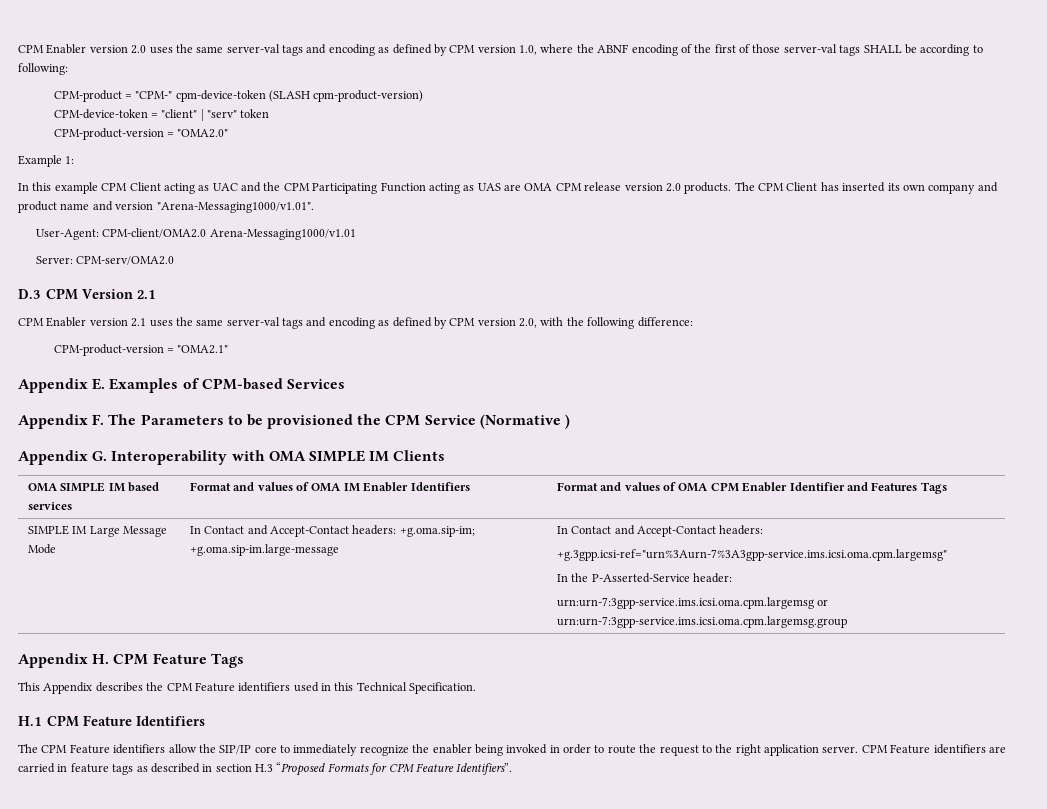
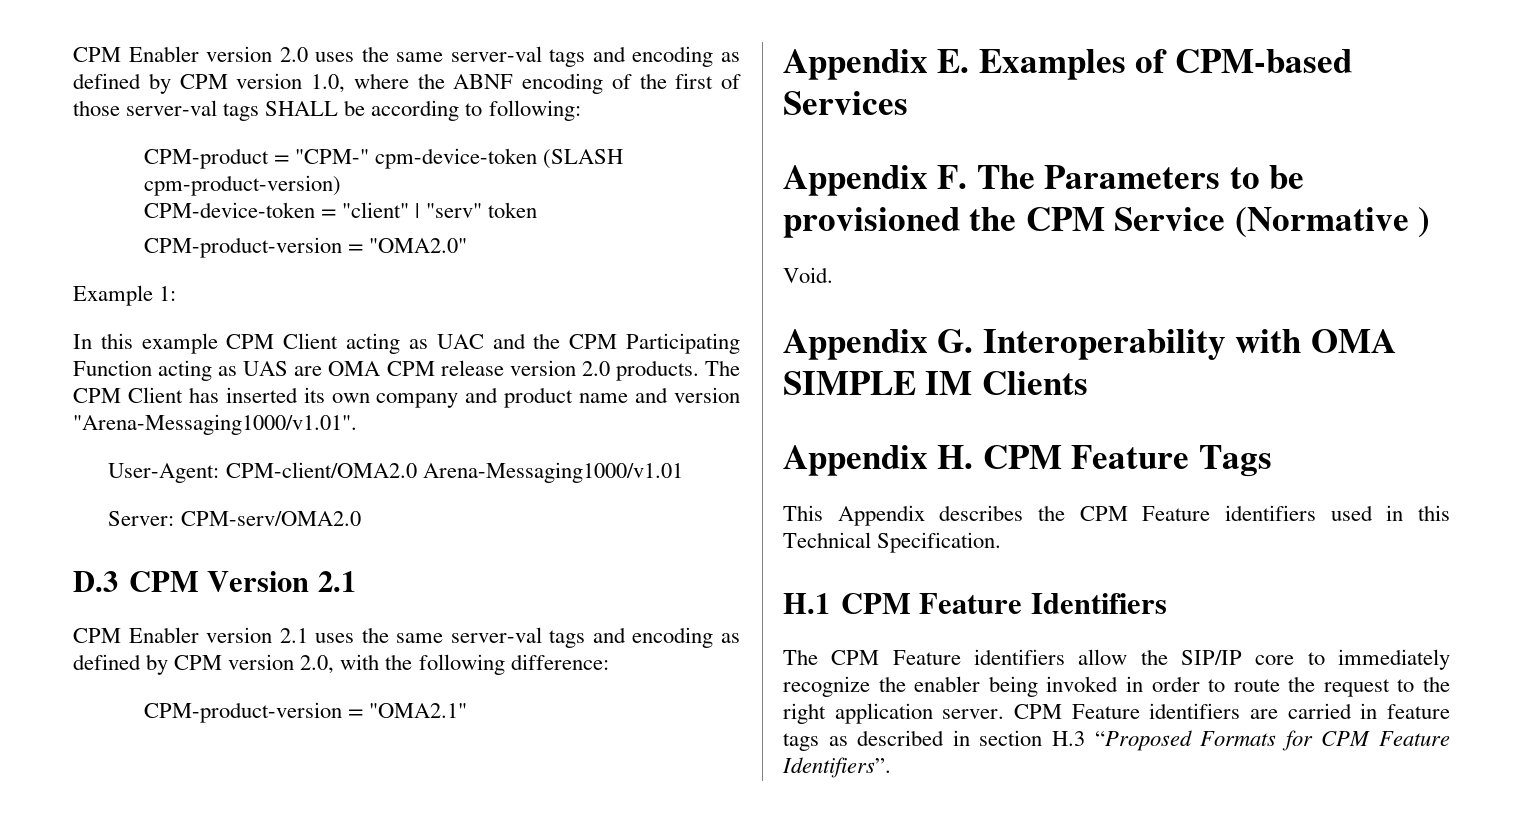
+ Void.
- OMA SIMPLE IM based services | Format and values of OMA IM Enabler Identifiers | Format and values of OMA CPM Enabler Identifier and Features Tags
- SIMPLE IM Large Message Mode | In Contact and Accept-Contact headers: +g.oma.sip-im; +g.oma.sip-im.large-message | In Contact and Accept-Contact headers:
- +g.3gpp.icsi-ref="urn%3Aurn-7%3A3gpp-service.ims.icsi.oma.cpm.largemsg"
- In the P-Asserted-Service header:
- urn:urn-7:3gpp-service.ims.icsi.oma.cpm.largemsg or urn:urn-7:3gpp-service.ims.icsi.oma.cpm.largemsg.group

